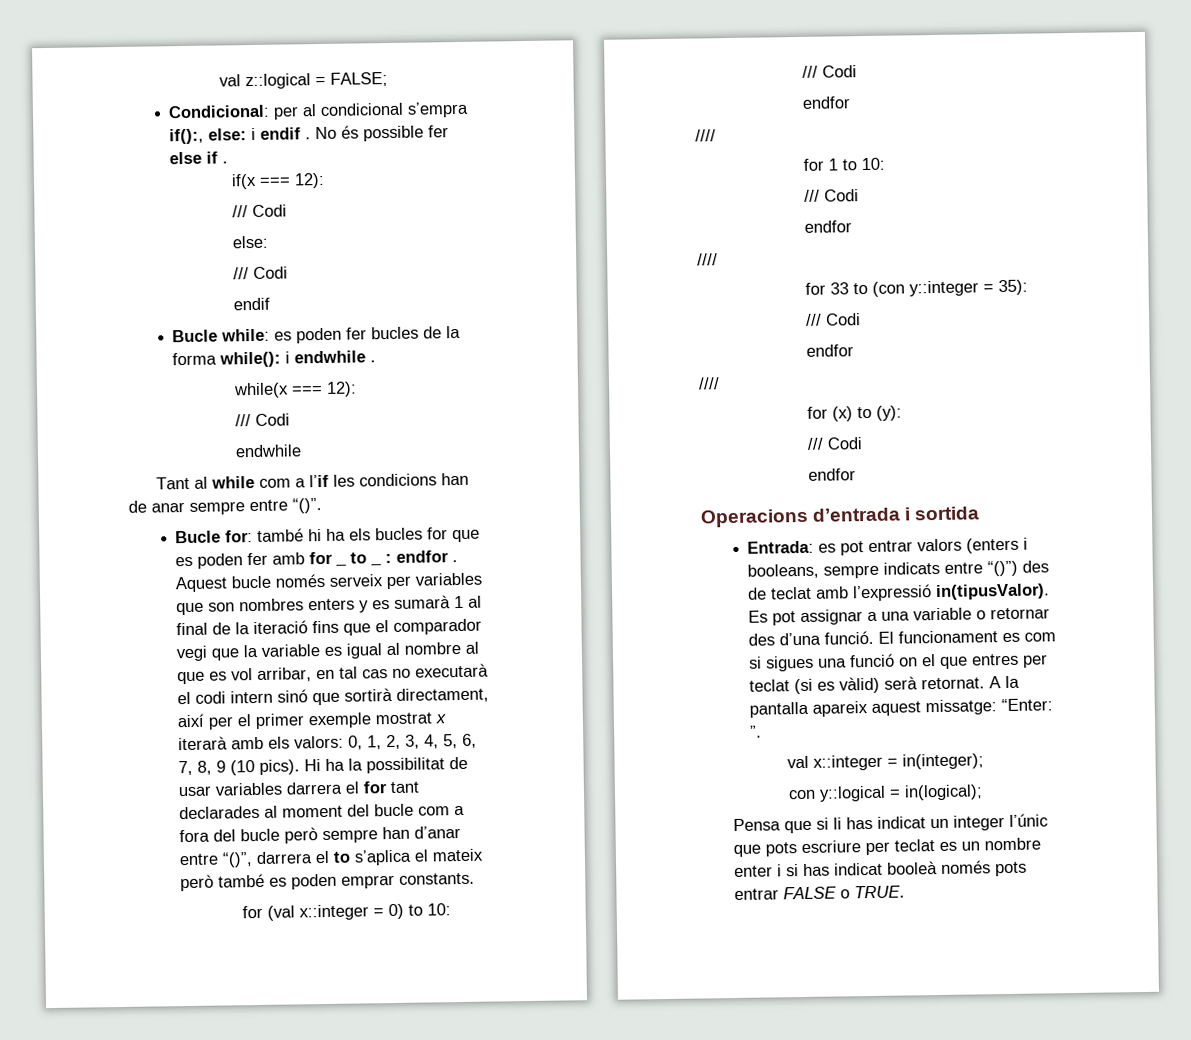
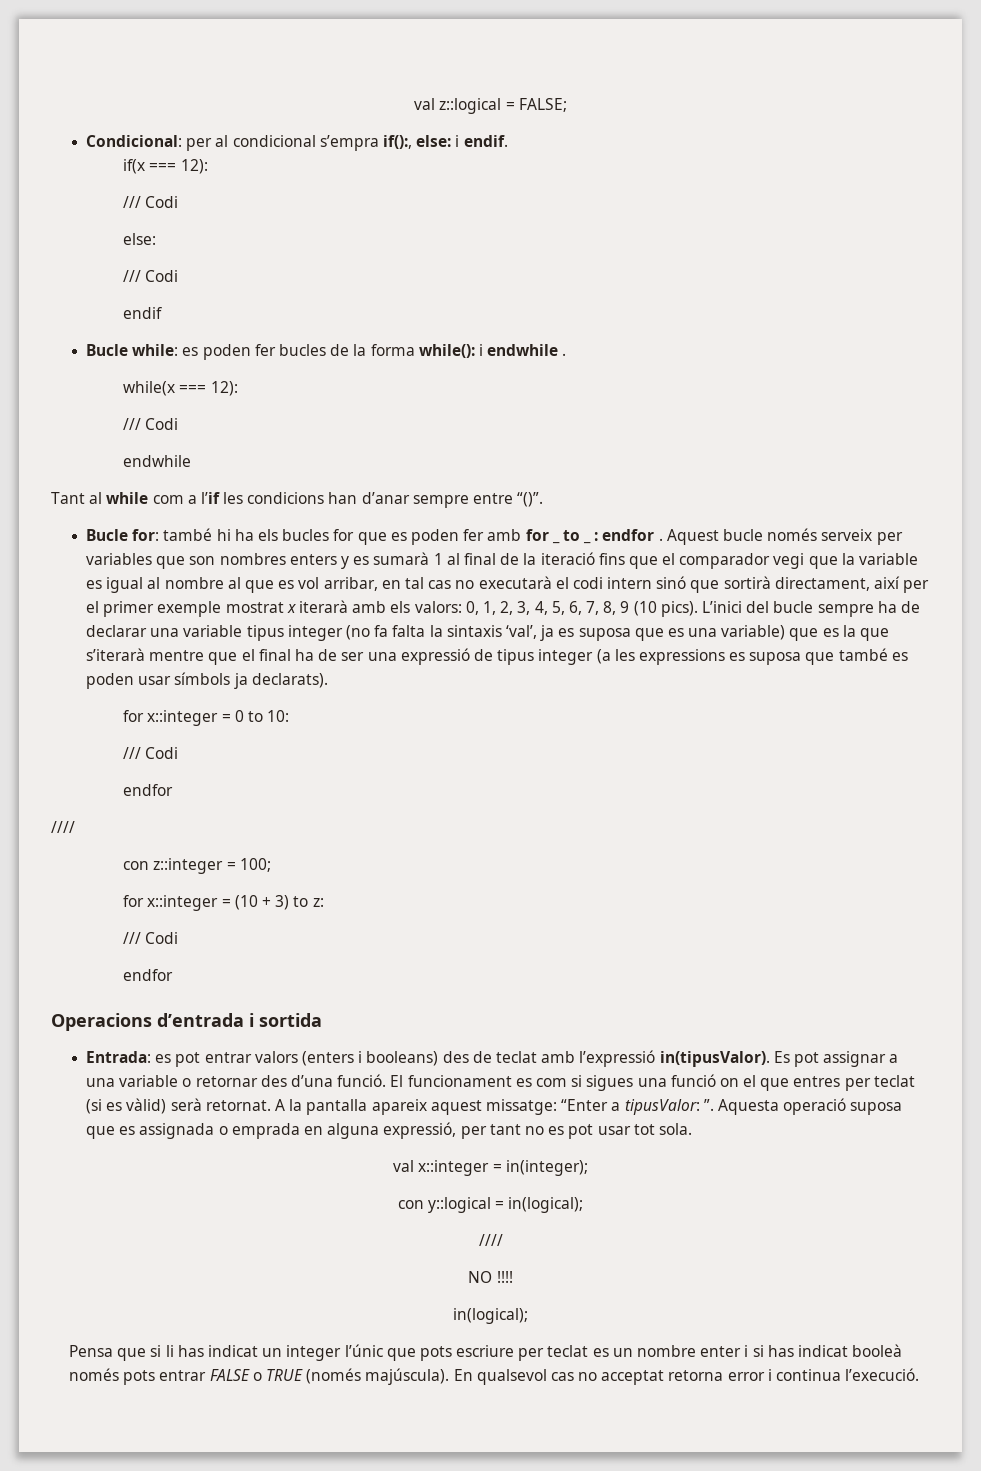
- Condicional: per al condicional s’empra if():, else: i endif . No és possible fer else if .
+ Condicional: per al condicional s’empra if():, else: i endif.
- Tant al while com a l’if les condicions han de anar sempre entre “()”.
+ Tant al while com a l’if les condicions han d’anar sempre entre “()”.
- Hi ha la possibilitat de usar variables darrera el for tant declarades al moment del bucle com a fora del bucle però sempre han d’anar entre “()”, darrera el to s’aplica el mateix però també es poden emprar constants.
- for (val x::integer = 0) to 10:
+ L’inici del bucle sempre ha de declarar una variable tipus integer (no fa falta la sintaxis ‘val’, ja es suposa que es una variable) que es la que s’iterarà mentre que el final ha de ser una expressió de tipus integer (a les expressions es suposa que també es poden usar símbols ja declarats).
+ for x::integer = 0 to 10:
  /// Codi
  endfor
  ////
- for 1 to 10:
- /// Codi
- endfor
- ////
- for 33 to (con y::integer = 35):
- /// Codi
- endfor
- ////
- for (x) to (y):
+ con z::integer = 100;
+ for x::integer = (10 + 3) to z:
- Entrada: es pot entrar valors (enters i booleans, sempre indicats entre “()”) des de teclat amb l’expressió in(tipusValor).
+ Entrada: es pot entrar valors (enters i booleans) des de teclat amb l’expressió in(tipusValor).
- A la pantalla apareix aquest missatge: “Enter: ”.
+ A la pantalla apareix aquest missatge: “Enter a tipusValor: ”. Aquesta operació suposa que es assignada o emprada en alguna expressió, per tant no es pot usar tot sola.
  con y::logical = in(logical);
+ ////
+ NO !!!!
+ in(logical);
- Pensa que si li has indicat un integer l’únic que pots escriure per teclat es un nombre enter i si has indicat booleà només pots entrar FALSE o TRUE.
+ Pensa que si li has indicat un integer l’únic que pots escriure per teclat es un nombre enter i si has indicat booleà només pots entrar FALSE o TRUE (només majúscula). En qualsevol cas no acceptat retorna error i continua l’execució.

